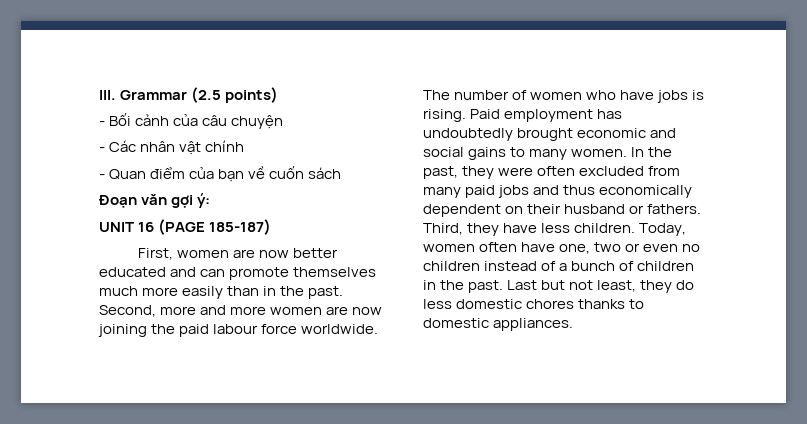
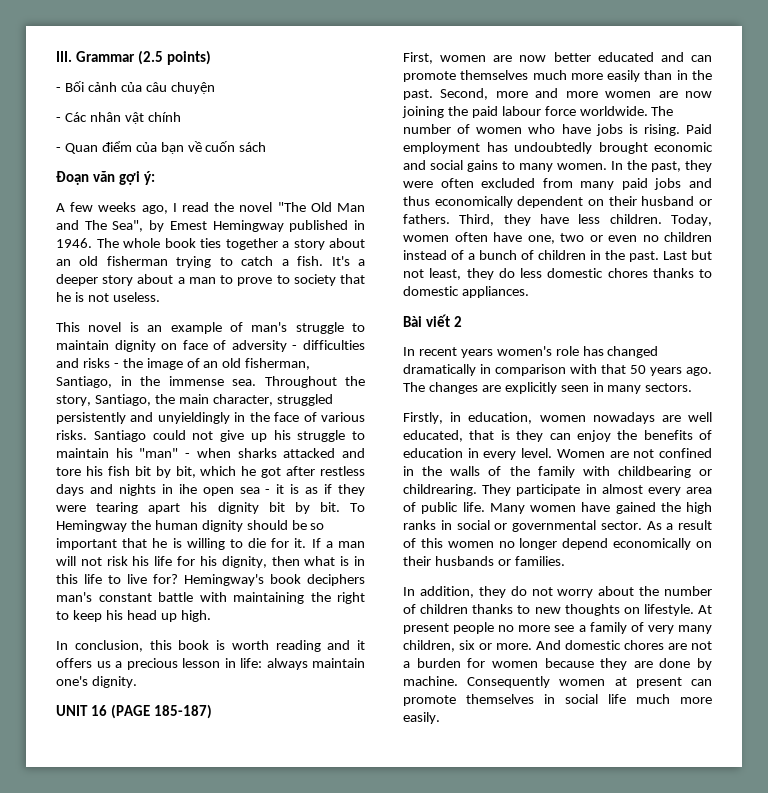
+ A few weeks ago, I read the novel "The Old Man and The Sea", by Emest Hemingway published in 1946. The whole book ties together a story about an old fisherman trying to catch a fish. It's a deeper story about a man to prove to society that he is not useless.
+ This novel is an example of man's struggle to maintain dignity on face of adversity - difficulties and risks - the image of an old fisherman, Santiago, in the immense sea. Throughout the story, Santiago, the main character, struggled persistently and unyieldingly in the face of various risks. Santiago could not give up his struggle to maintain his "man" - when sharks attacked and tore his fish bit by bit, which he got after restless days and nights in ihe open sea - it is as if they were tearing apart his dignity bit by bit. To Hemingway the human dignity should be so important that he is willing to die for it. If a man will not risk his life for his dignity, then what is in this life to live for? Hemingway's book deciphers man's constant battle with maintaining the right to keep his head up high.
+ In conclusion, this book is worth reading and it offers us a precious lesson in life: always maintain one's dignity.
+ Bài viết 2
+ In recent years women's role has changed dramatically in comparison with that 50 years ago. The changes are explicitly seen in many sectors.
+ Firstly, in education, women nowadays are well educated, that is they can enjoy the benefits of education in every level. Women are not confined in the walls of the family with childbearing or childrearing. They participate in almost every area of public life. Many women have gained the high ranks in social or governmental sector. As a result of this women no longer depend economically on their husbands or families.
+ In addition, they do not worry about the number of children thanks to new thoughts on lifestyle. At present people no more see a family of very many children, six or more. And domestic chores are not a burden for women because they are done by machine. Consequently women at present can promote themselves in social life much more easily.

